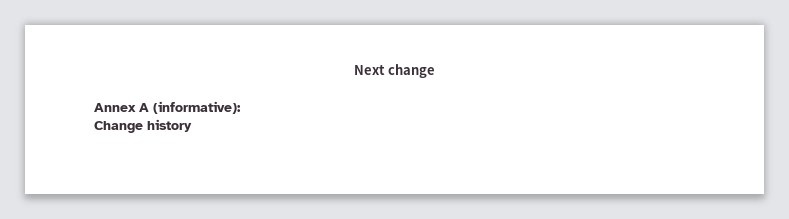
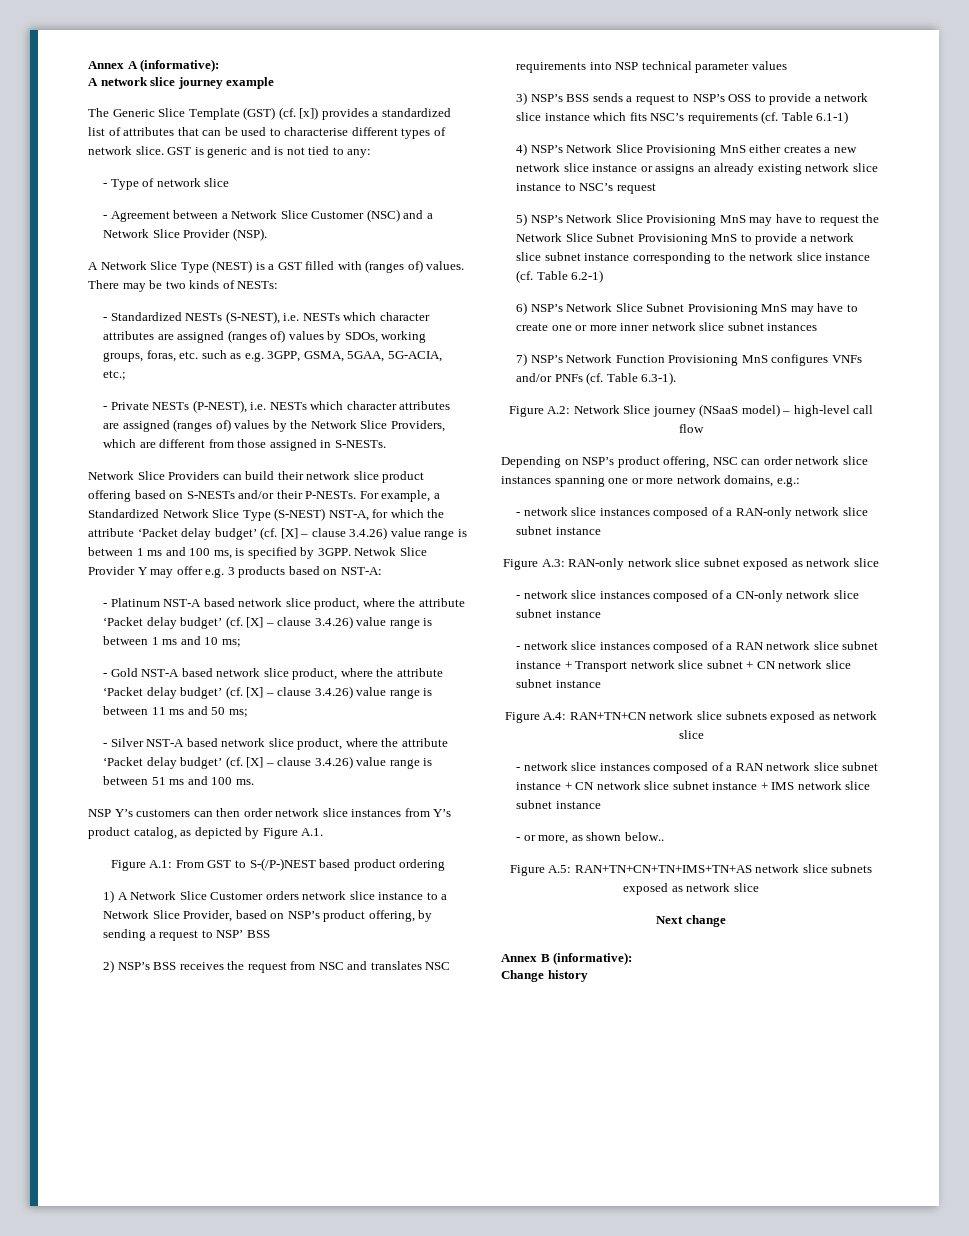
+ Annex A (informative):
+ A network slice journey example
+ The Generic Slice Template (GST) (cf. [x]) provides a standardized list of attributes that can be used to characterise different types of network slice. GST is generic and is not tied to any:
+ - Type of network slice
+ - Agreement between a Network Slice Customer (NSC) and a Network Slice Provider (NSP).
+ A Network Slice Type (NEST) is a GST filled with (ranges of) values. There may be two kinds of NESTs:
+ - Standardized NESTs (S-NEST), i.e. NESTs which character attributes are assigned (ranges of) values by SDOs, working groups, foras, etc. such as e.g. 3GPP, GSMA, 5GAA, 5G-ACIA, etc.;
+ - Private NESTs (P-NEST), i.e. NESTs which character attributes are assigned (ranges of) values by the Network Slice Providers, which are different from those assigned in S-NESTs.
+ Network Slice Providers can build their network slice product offering based on S-NESTs and/or their P-NESTs. For example, a Standardized Network Slice Type (S-NEST) NST-A, for which the attribute ‘Packet delay budget’ (cf. [X] – clause 3.4.26) value range is between 1 ms and 100 ms, is specified by 3GPP. Netwok Slice Provider Y may offer e.g. 3 products based on NST-A:
+ - Platinum NST-A based network slice product, where the attribute ‘Packet delay budget’ (cf. [X] – clause 3.4.26) value range is between 1 ms and 10 ms;
+ - Gold NST-A based network slice product, where the attribute ‘Packet delay budget’ (cf. [X] – clause 3.4.26) value range is between 11 ms and 50 ms;
+ - Silver NST-A based network slice product, where the attribute ‘Packet delay budget’ (cf. [X] – clause 3.4.26) value range is between 51 ms and 100 ms.
+ NSP Y’s customers can then order network slice instances from Y’s product catalog, as depicted by Figure A.1.
+ Figure A.1: From GST to S-(/P-)NEST based product ordering
+ 1) A Network Slice Customer orders network slice instance to a Network Slice Provider, based on NSP’s product offering, by sending a request to NSP’ BSS
+ 2) NSP’s BSS receives the request from NSC and translates NSC requirements into NSP technical parameter values
+ 3) NSP’s BSS sends a request to NSP’s OSS to provide a network slice instance which fits NSC’s requirements (cf. Table 6.1-1)
+ 4) NSP’s Network Slice Provisioning MnS either creates a new network slice instance or assigns an already existing network slice instance to NSC’s request
+ 5) NSP’s Network Slice Provisioning MnS may have to request the Network Slice Subnet Provisioning MnS to provide a network slice subnet instance corresponding to the network slice instance (cf. Table 6.2-1)
+ 6) NSP’s Network Slice Subnet Provisioning MnS may have to create one or more inner network slice subnet instances
+ 7) NSP’s Network Function Provisioning MnS configures VNFs and/or PNFs (cf. Table 6.3-1).
+ Figure A.2: Network Slice journey (NSaaS model) – high-level call flow
+ Depending on NSP’s product offering, NSC can order network slice instances spanning one or more network domains, e.g.:
+ - network slice instances composed of a RAN-only network slice subnet instance
+ Figure A.3: RAN-only network slice subnet exposed as network slice
+ - network slice instances composed of a CN-only network slice subnet instance
+ - network slice instances composed of a RAN network slice subnet instance + Transport network slice subnet + CN network slice subnet instance
+ Figure A.4: RAN+TN+CN network slice subnets exposed as network slice
+ - network slice instances composed of a RAN network slice subnet instance + CN network slice subnet instance + IMS network slice subnet instance
+ - or more, as shown below..
+ Figure A.5: RAN+TN+CN+TN+IMS+TN+AS network slice subnets exposed as network slice
- Annex A (informative):
+ Annex B (informative):

